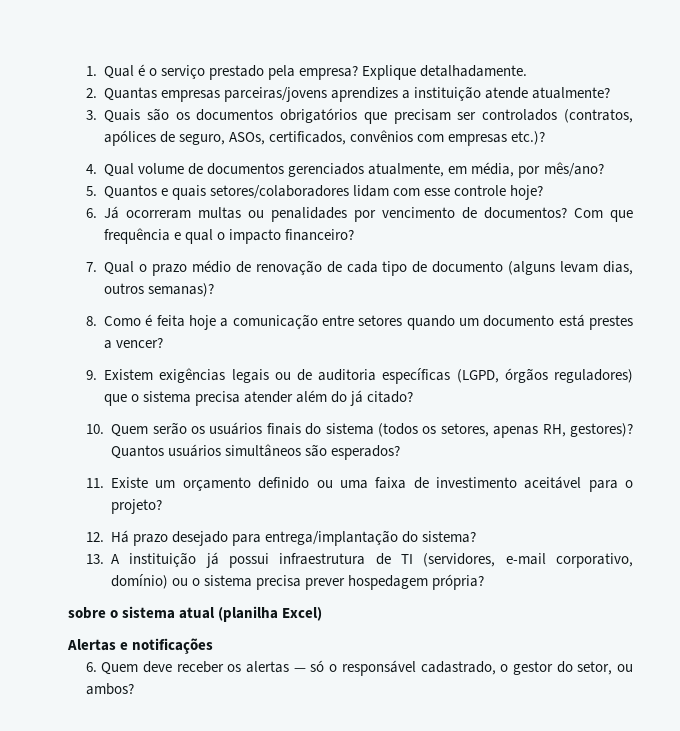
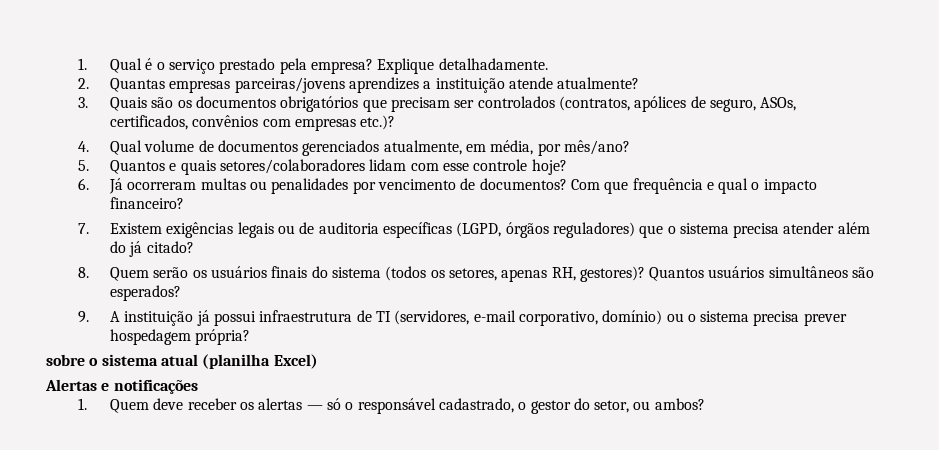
- 7. Qual o prazo médio de renovação de cada tipo de documento (alguns levam dias, outros semanas)?
- 8. Como é feita hoje a comunicação entre setores quando um documento está prestes a vencer?
- 9. Existem exigências legais ou de auditoria específicas (LGPD, órgãos reguladores) que o sistema precisa atender além do já citado?
+ 7. Existem exigências legais ou de auditoria específicas (LGPD, órgãos reguladores) que o sistema precisa atender além do já citado?
- 10. Quem serão os usuários finais do sistema (todos os setores, apenas RH, gestores)?
+ 8. Quem serão os usuários finais do sistema (todos os setores, apenas RH, gestores)?
- 11. Existe um orçamento definido ou uma faixa de investimento aceitável para o projeto?
- 12. Há prazo desejado para entrega/implantação do sistema?
- 13. A instituição já possui infraestrutura de TI (servidores, e-mail corporativo, domínio) ou o sistema precisa prever hospedagem própria?
+ 9. A instituição já possui infraestrutura de TI (servidores, e-mail corporativo, domínio) ou o sistema precisa prever hospedagem própria?
- 6. Quem deve receber os alertas — só o responsável cadastrado, o gestor do setor, ou ambos?
+ 1. Quem deve receber os alertas — só o responsável cadastrado, o gestor do setor, ou ambos?

